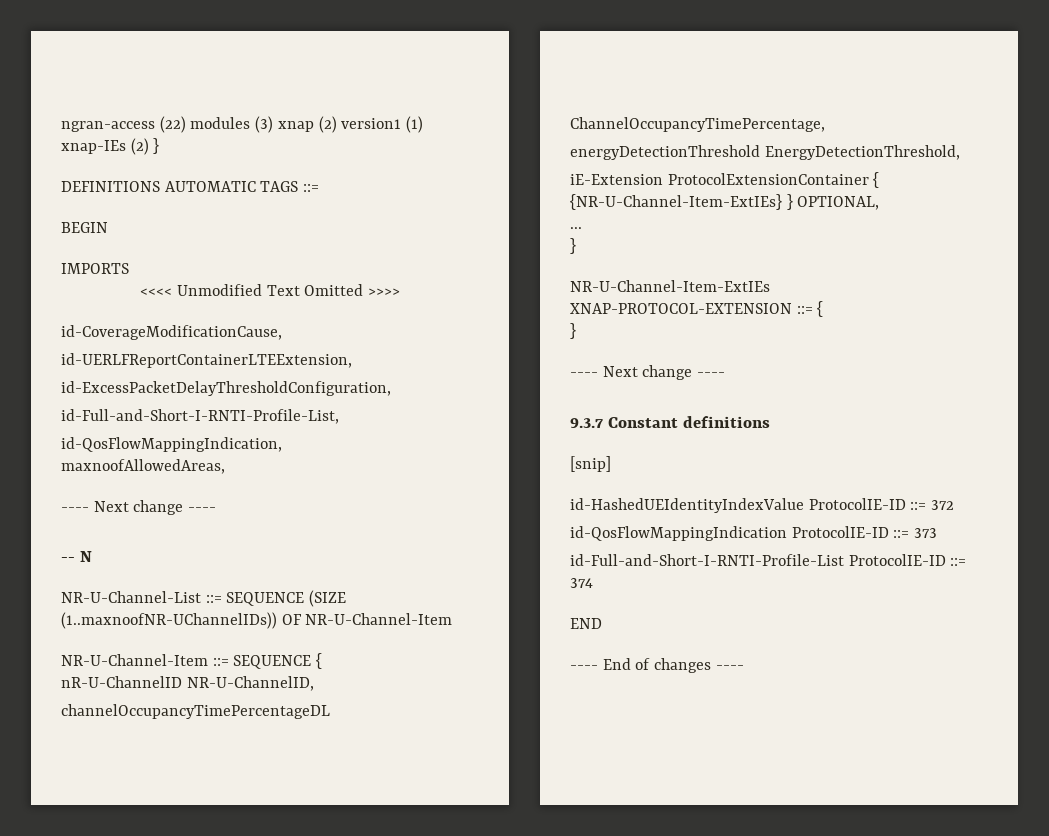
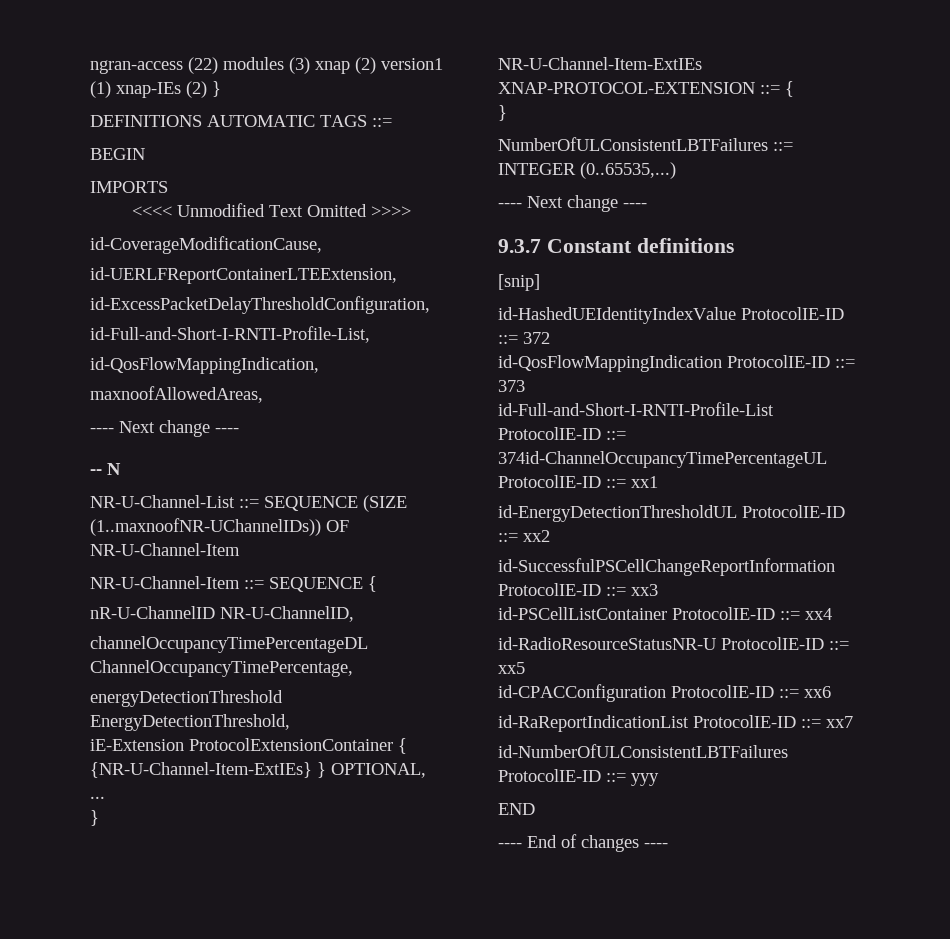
+ NumberOfULConsistentLBTFailures ::= INTEGER (0..65535,...)
- id-Full-and-Short-I-RNTI-Profile-List ProtocolIE-ID ::= 374
+ id-Full-and-Short-I-RNTI-Profile-List ProtocolIE-ID ::= 374id-ChannelOccupancyTimePercentageUL ProtocolIE-ID ::= xx1
+ id-EnergyDetectionThresholdUL ProtocolIE-ID ::= xx2
+ id-SuccessfulPSCellChangeReportInformation ProtocolIE-ID ::= xx3
+ id-PSCellListContainer ProtocolIE-ID ::= xx4
+ id-RadioResourceStatusNR-U ProtocolIE-ID ::= xx5
+ id-CPACConfiguration ProtocolIE-ID ::= xx6
+ id-RaReportIndicationList ProtocolIE-ID ::= xx7
+ id-NumberOfULConsistentLBTFailures ProtocolIE-ID ::= yyy

